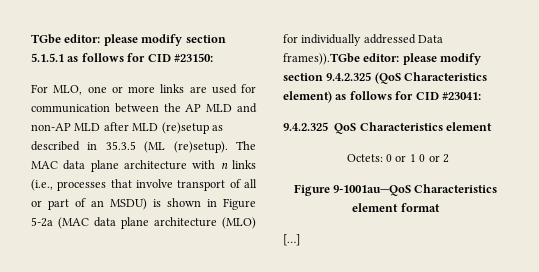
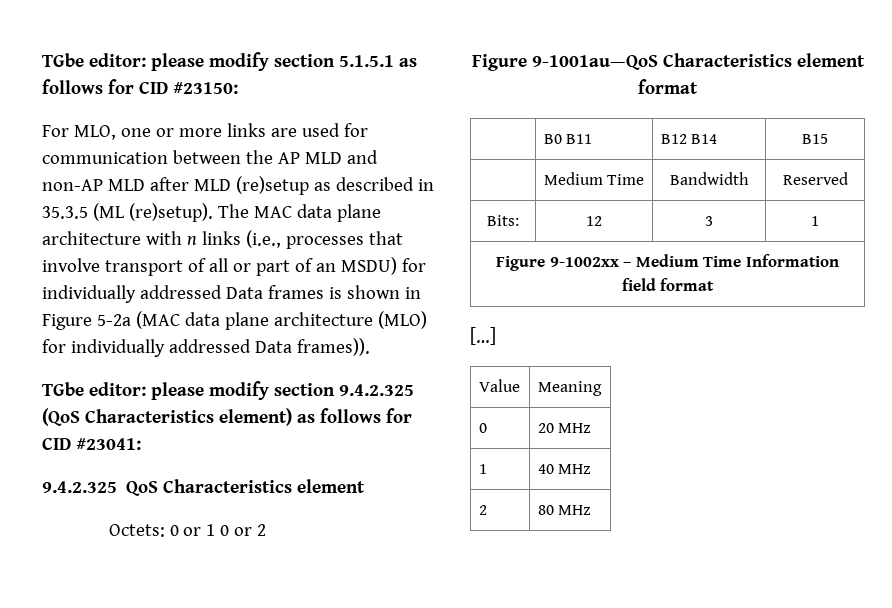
- The MAC data plane architecture with n links (i.e., processes that involve transport of all or part of an MSDU) is shown in Figure 5-2a (MAC data plane architecture (MLO) for individually addressed Data frames)).TGbe editor: please modify section 9.4.2.325 (QoS Characteristics element) as follows for CID #23041:
+ The MAC data plane architecture with n links (i.e., processes that involve transport of all or part of an MSDU) for individually addressed Data frames is shown in Figure 5-2a (MAC data plane architecture (MLO) for individually addressed Data frames)).
+ TGbe editor: please modify section 9.4.2.325 (QoS Characteristics element) as follows for CID #23041:
+ | B0 B11 | B12 B14 | B15
+ | Medium Time | Bandwidth | Reserved
+ Bits: | 12 | 3 | 1
+ Figure 9-1002xx – Medium Time Information field format
  […]
+ Value | Meaning
+ 0 | 20 MHz
+ 1 | 40 MHz
+ 2 | 80 MHz

